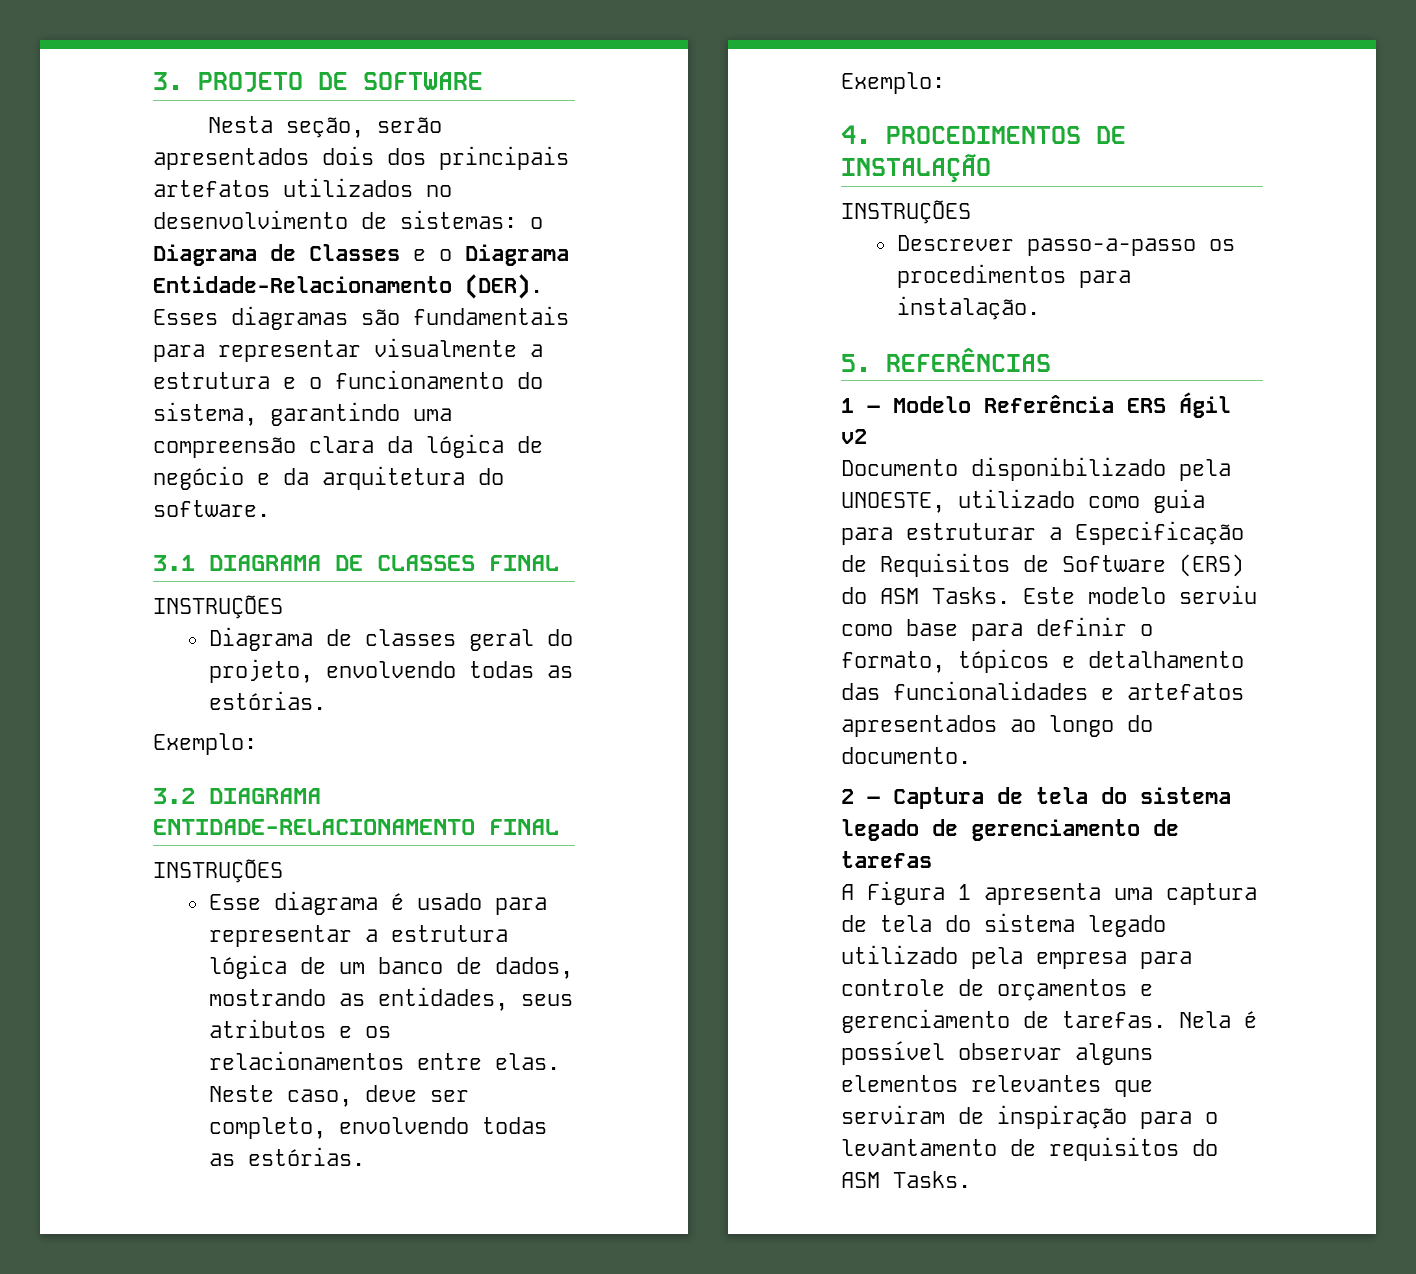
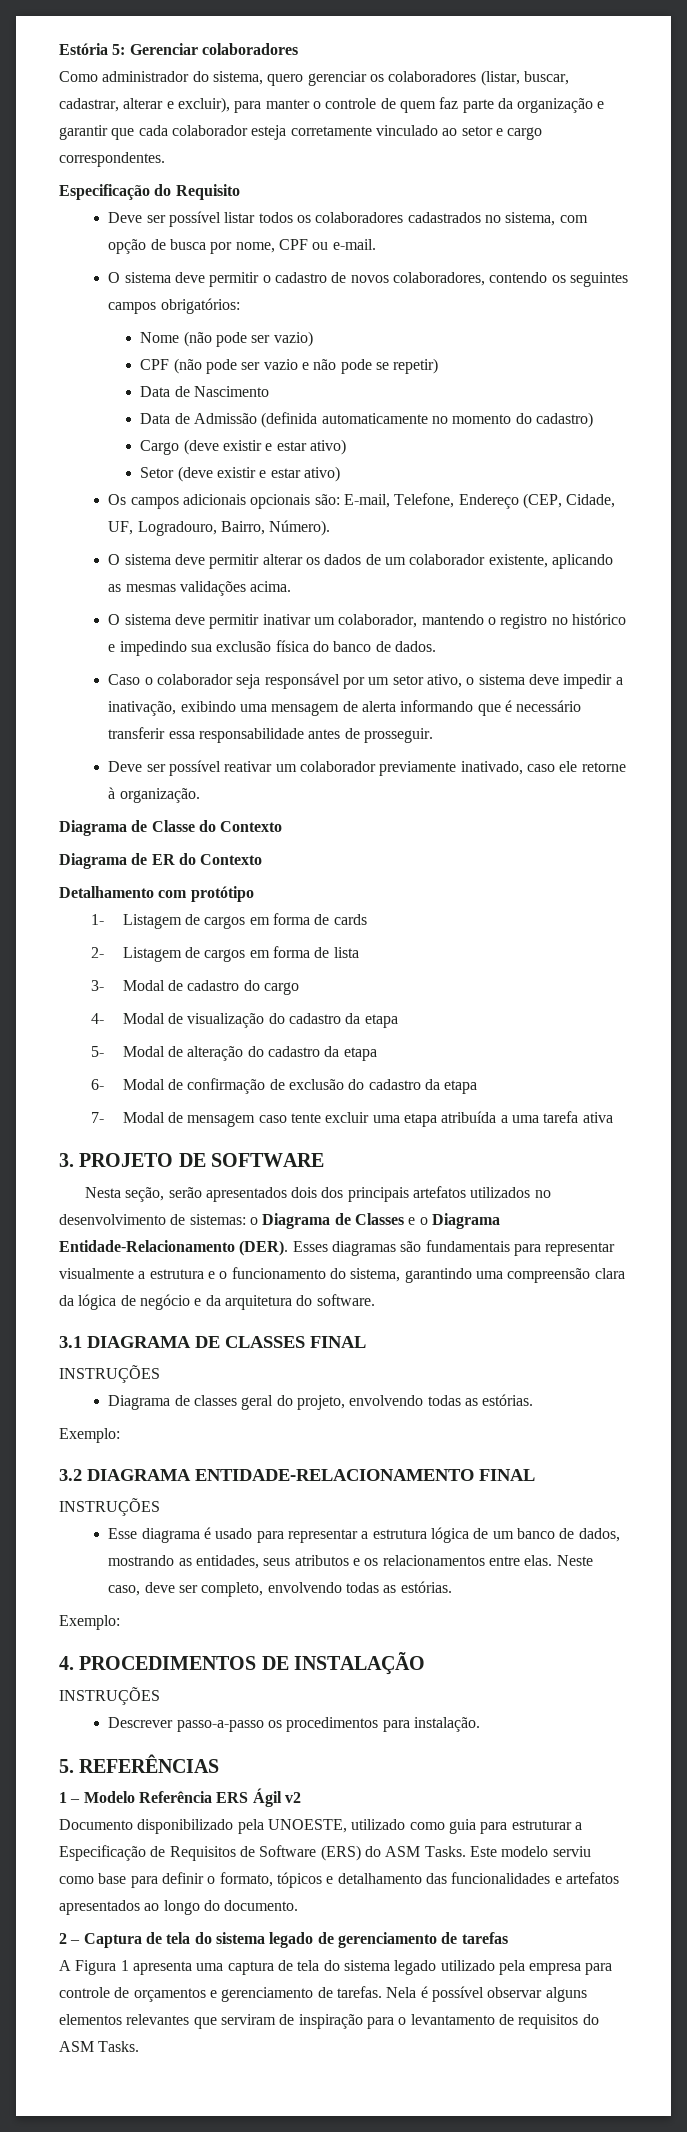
+ Estória 5: Gerenciar colaboradores
+ Como administrador do sistema, quero gerenciar os colaboradores (listar, buscar, cadastrar, alterar e excluir), para manter o controle de quem faz parte da organização e garantir que cada colaborador esteja corretamente vinculado ao setor e cargo correspondentes.
+ Especificação do Requisito
+ Deve ser possível listar todos os colaboradores cadastrados no sistema, com opção de busca por nome, CPF ou e-mail.
+ O sistema deve permitir o cadastro de novos colaboradores, contendo os seguintes campos obrigatórios:
+ Nome (não pode ser vazio)
+ CPF (não pode ser vazio e não pode se repetir)
+ Data de Nascimento
+ Data de Admissão (definida automaticamente no momento do cadastro)
+ Cargo (deve existir e estar ativo)
+ Setor (deve existir e estar ativo)
+ Os campos adicionais opcionais são: E-mail, Telefone, Endereço (CEP, Cidade, UF, Logradouro, Bairro, Número).
+ O sistema deve permitir alterar os dados de um colaborador existente, aplicando as mesmas validações acima.
+ O sistema deve permitir inativar um colaborador, mantendo o registro no histórico e impedindo sua exclusão física do banco de dados.
+ Caso o colaborador seja responsável por um setor ativo, o sistema deve impedir a inativação, exibindo uma mensagem de alerta informando que é necessário transferir essa responsabilidade antes de prosseguir.
+ Deve ser possível reativar um colaborador previamente inativado, caso ele retorne à organização.
+ Diagrama de Classe do Contexto
+ Diagrama de ER do Contexto
+ Detalhamento com protótipo
+ 1- Listagem de cargos em forma de cards
+ 2- Listagem de cargos em forma de lista
+ 3- Modal de cadastro do cargo
+ 4- Modal de visualização do cadastro da etapa
+ 5- Modal de alteração do cadastro da etapa
+ 6- Modal de confirmação de exclusão do cadastro da etapa
+ 7- Modal de mensagem caso tente excluir uma etapa atribuída a uma tarefa ativa

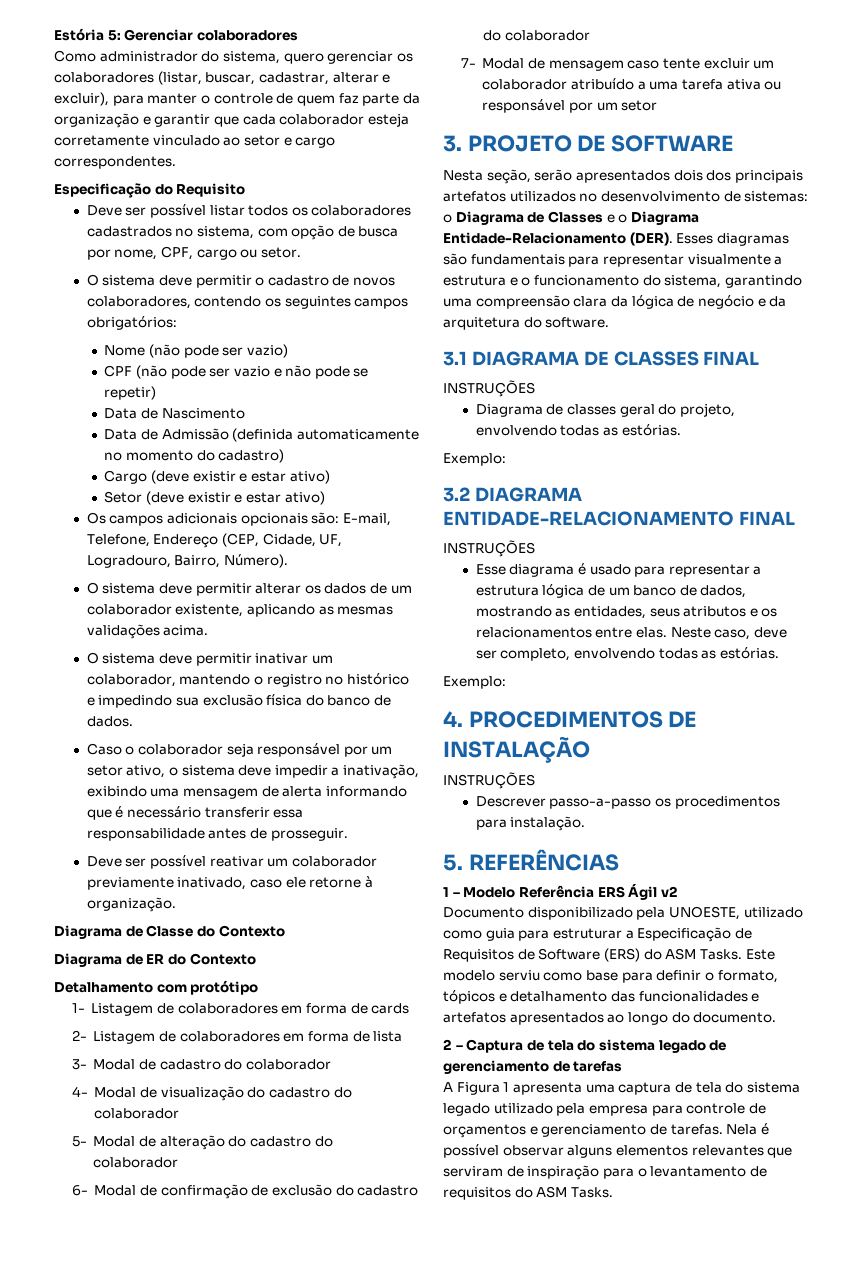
- Deve ser possível listar todos os colaboradores cadastrados no sistema, com opção de busca por nome, CPF ou e-mail.
+ Deve ser possível listar todos os colaboradores cadastrados no sistema, com opção de busca por nome, CPF, cargo ou setor.
- 1- Listagem de cargos em forma de cards
+ 1- Listagem de colaboradores em forma de cards
- 2- Listagem de cargos em forma de lista
+ 2- Listagem de colaboradores em forma de lista
- 3- Modal de cadastro do cargo
+ 3- Modal de cadastro do colaborador
- 4- Modal de visualização do cadastro da etapa
+ 4- Modal de visualização do cadastro do colaborador
- 5- Modal de alteração do cadastro da etapa
+ 5- Modal de alteração do cadastro do colaborador
- 6- Modal de confirmação de exclusão do cadastro da etapa
+ 6- Modal de confirmação de exclusão do cadastro do colaborador
- 7- Modal de mensagem caso tente excluir uma etapa atribuída a uma tarefa ativa
+ 7- Modal de mensagem caso tente excluir um colaborador atribuído a uma tarefa ativa ou responsável por um setor

